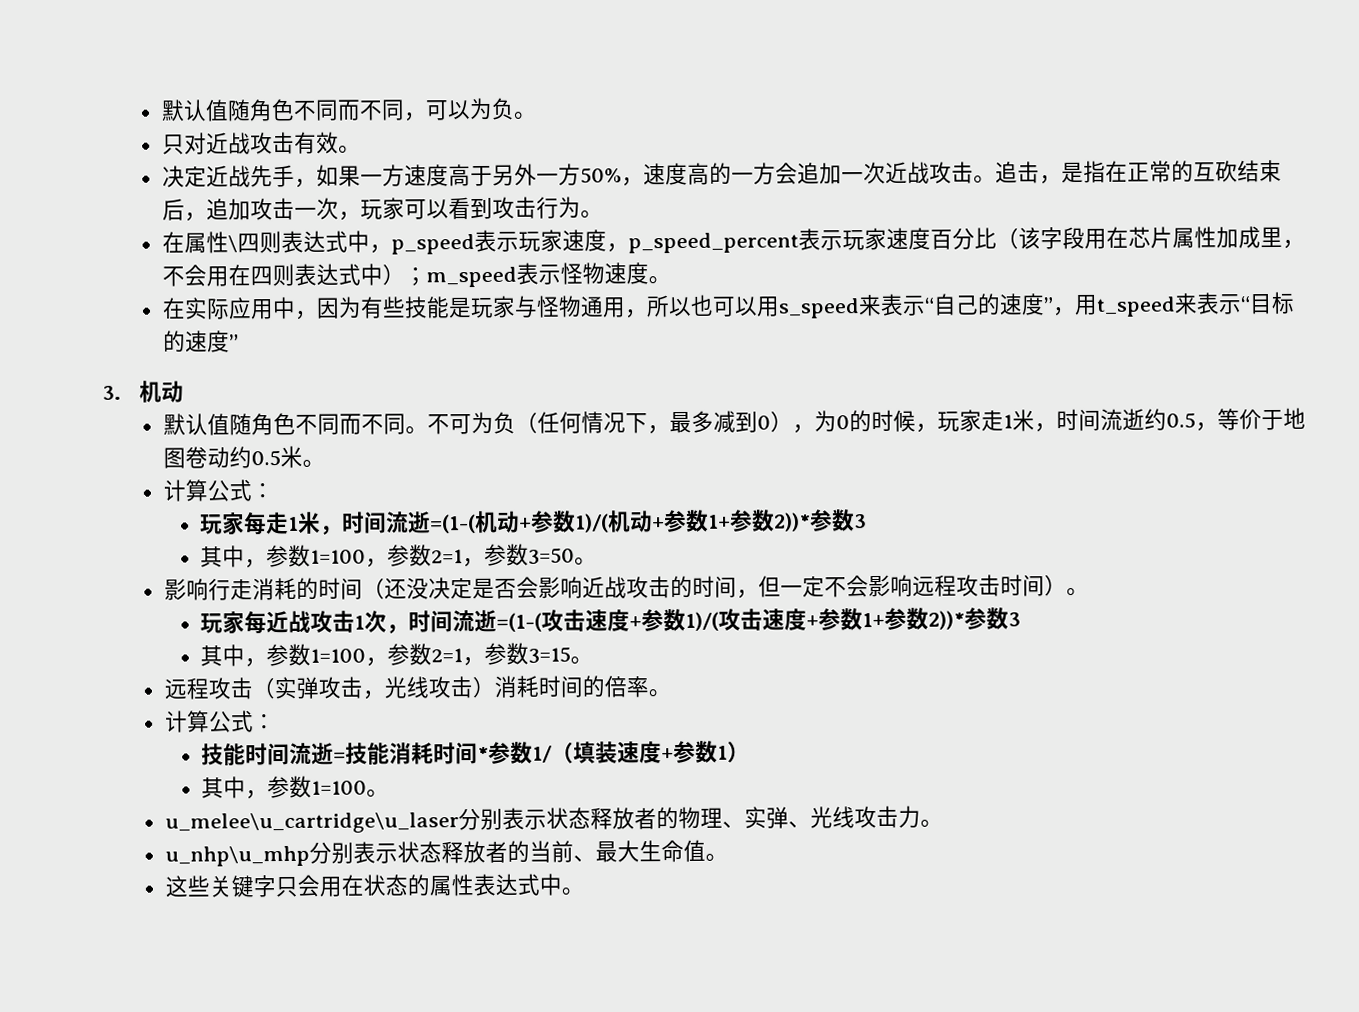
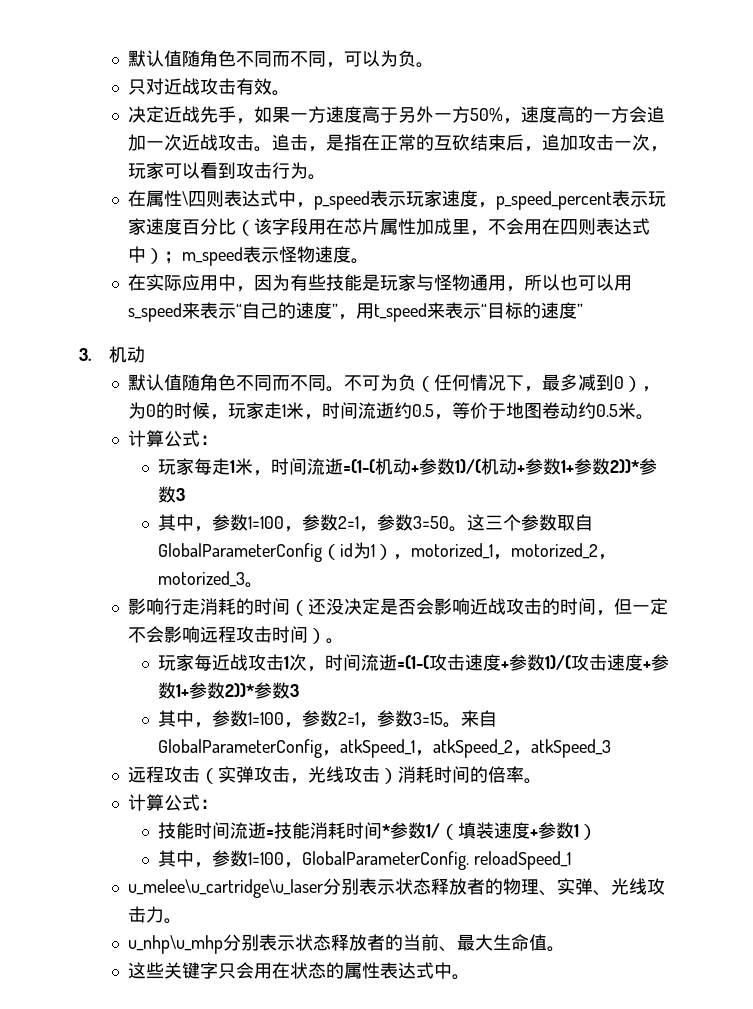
+ 这三个参数取自GlobalParameterConfig（id为1），motorized_1，motorized_2，motorized_3。
+ 来自GlobalParameterConfig，atkSpeed_1，atkSpeed_2，atkSpeed_3
- 其中，参数1=100。
+ 其中，参数1=100，GlobalParameterConfig. reloadSpeed_1

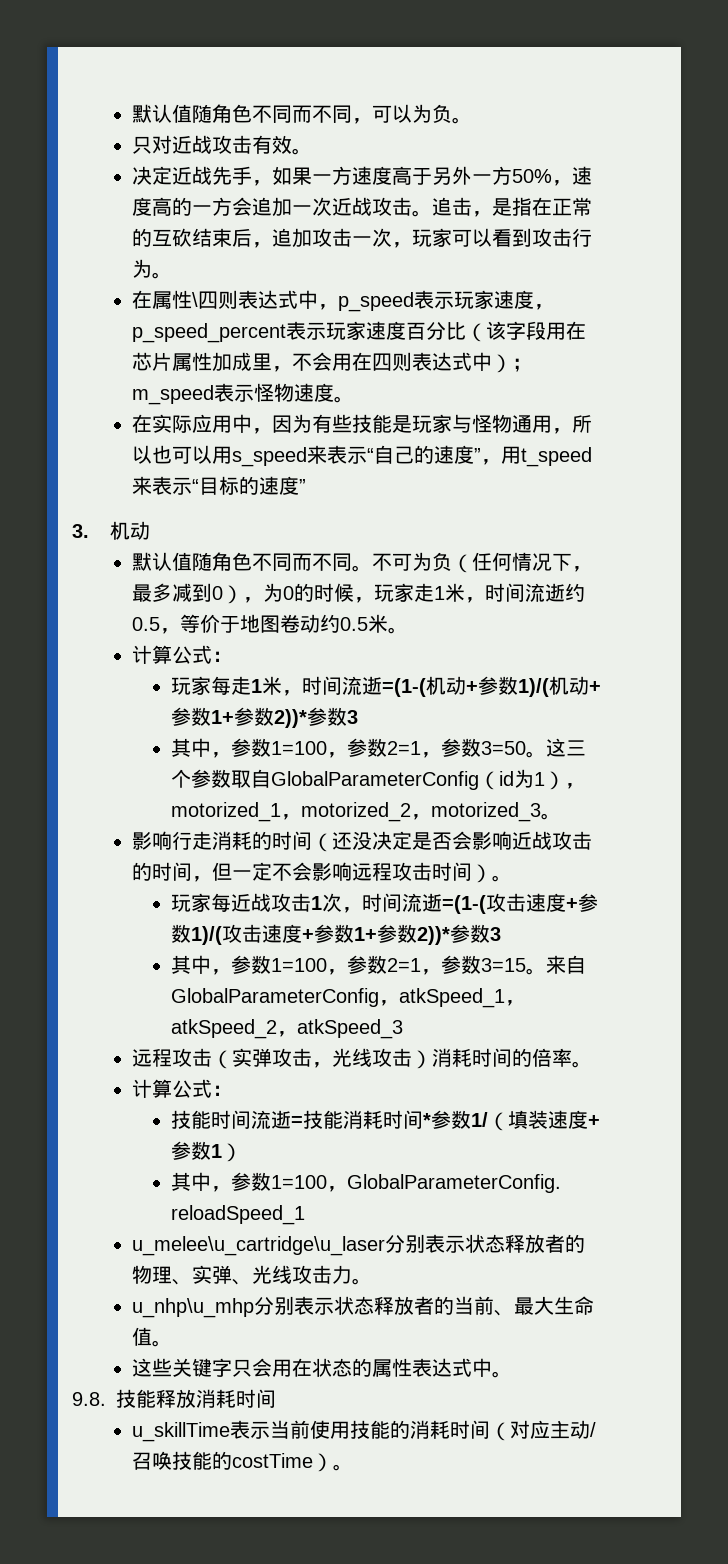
+ 9.8.技能释放消耗时间
+ u_skillTime表示当前使用技能的消耗时间（对应主动/召唤技能的costTime）。

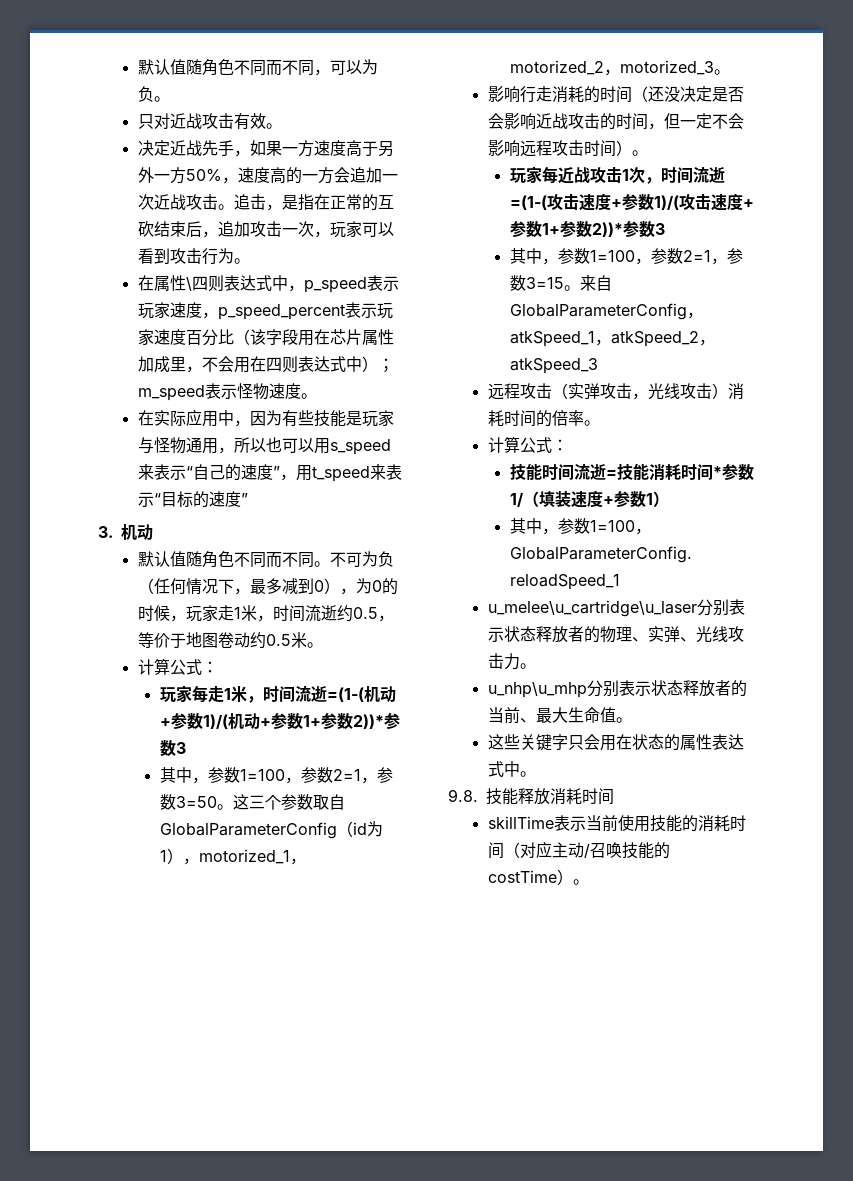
- u_skillTime表示当前使用技能的消耗时间（对应主动/召唤技能的costTime）。
+ skillTime表示当前使用技能的消耗时间（对应主动/召唤技能的costTime）。

